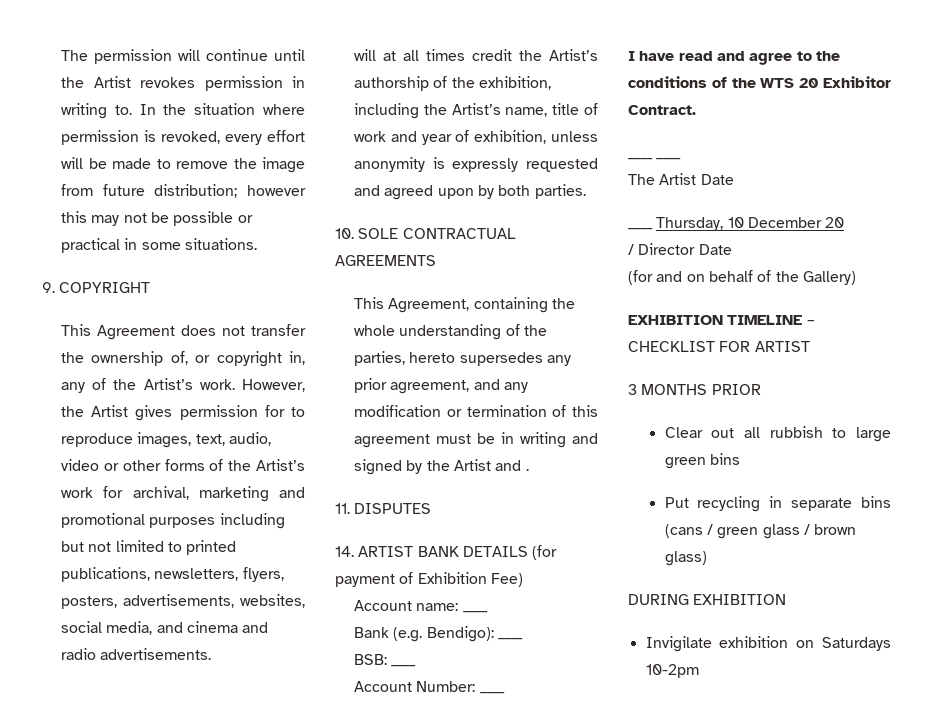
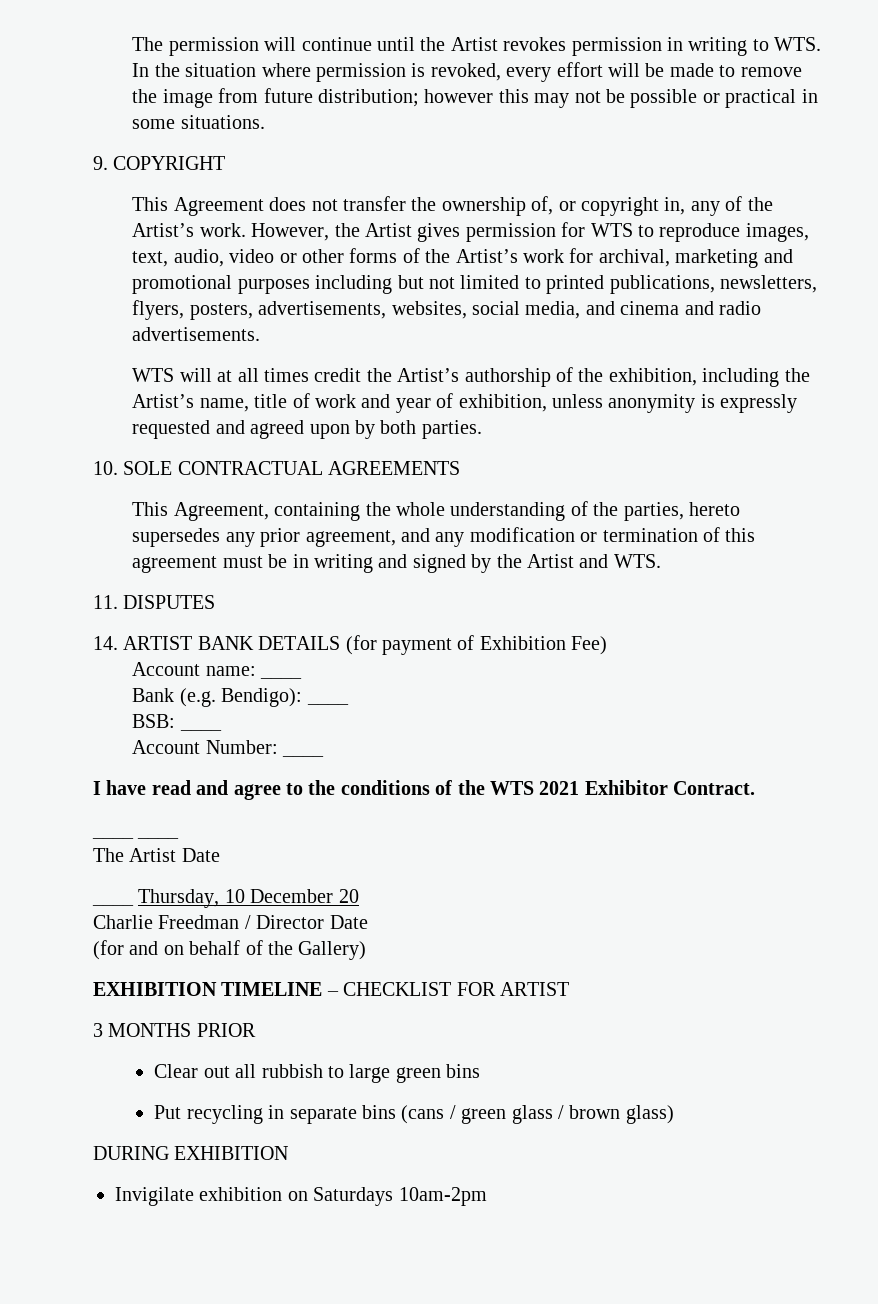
- The permission will continue until the Artist revokes permission in writing to. In the situation where permission is revoked, every effort will be made to remove the image from future distribution; however this may not be possible or practical in some situations.
+ The permission will continue until the Artist revokes permission in writing to WTS. In the situation where permission is revoked, every effort will be made to remove the image from future distribution; however this may not be possible or practical in some situations.
- However, the Artist gives permission for to reproduce images, text, audio, video or other forms of the Artist’s work for archival, marketing and promotional purposes including but not limited to printed publications, newsletters, flyers, posters, advertisements, websites, social media, and cinema and radio advertisements.
+ However, the Artist gives permission for WTS to reproduce images, text, audio, video or other forms of the Artist’s work for archival, marketing and promotional purposes including but not limited to printed publications, newsletters, flyers, posters, advertisements, websites, social media, and cinema and radio advertisements.
- will at all times credit the Artist’s authorship of the exhibition, including the Artist’s name, title of work and year of exhibition, unless anonymity is expressly requested and agreed upon by both parties.
+ WTS will at all times credit the Artist’s authorship of the exhibition, including the Artist’s name, title of work and year of exhibition, unless anonymity is expressly requested and agreed upon by both parties.
- This Agreement, containing the whole understanding of the parties, hereto supersedes any prior agreement, and any modification or termination of this agreement must be in writing and signed by the Artist and .
+ This Agreement, containing the whole understanding of the parties, hereto supersedes any prior agreement, and any modification or termination of this agreement must be in writing and signed by the Artist and WTS.
- I have read and agree to the conditions of the WTS 20 Exhibitor Contract.
+ I have read and agree to the conditions of the WTS 2021 Exhibitor Contract.
- / Director Date
+ Charlie Freedman / Director Date
- Invigilate exhibition on Saturdays 10-2pm
+ Invigilate exhibition on Saturdays 10am-2pm

